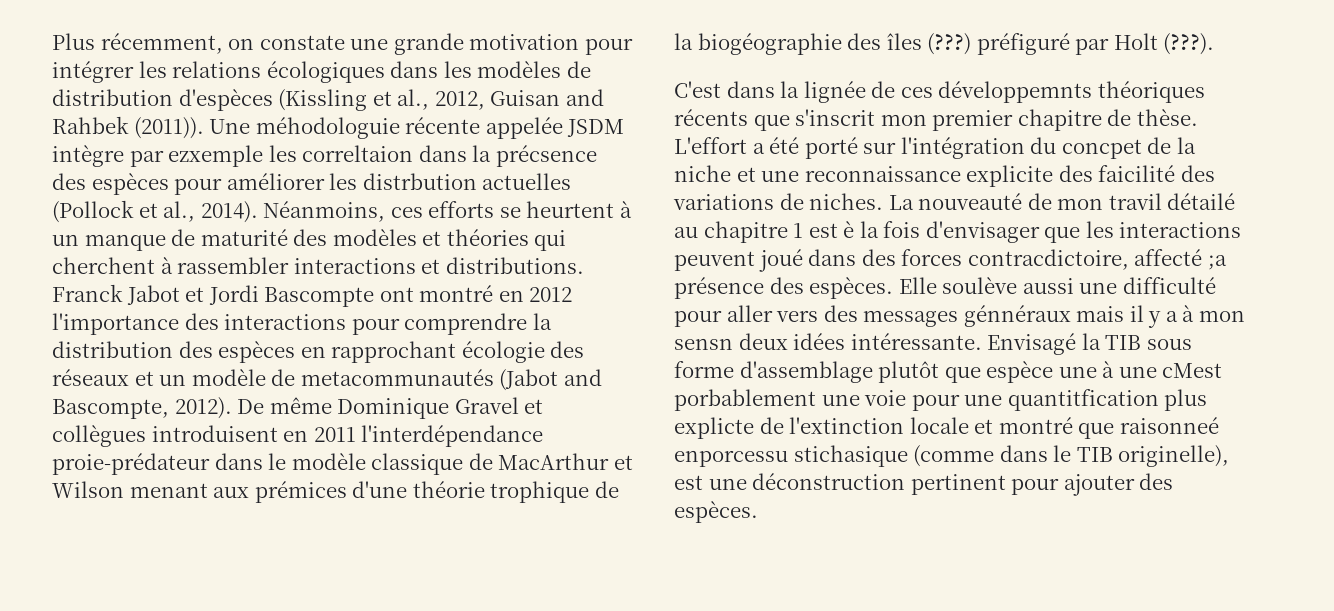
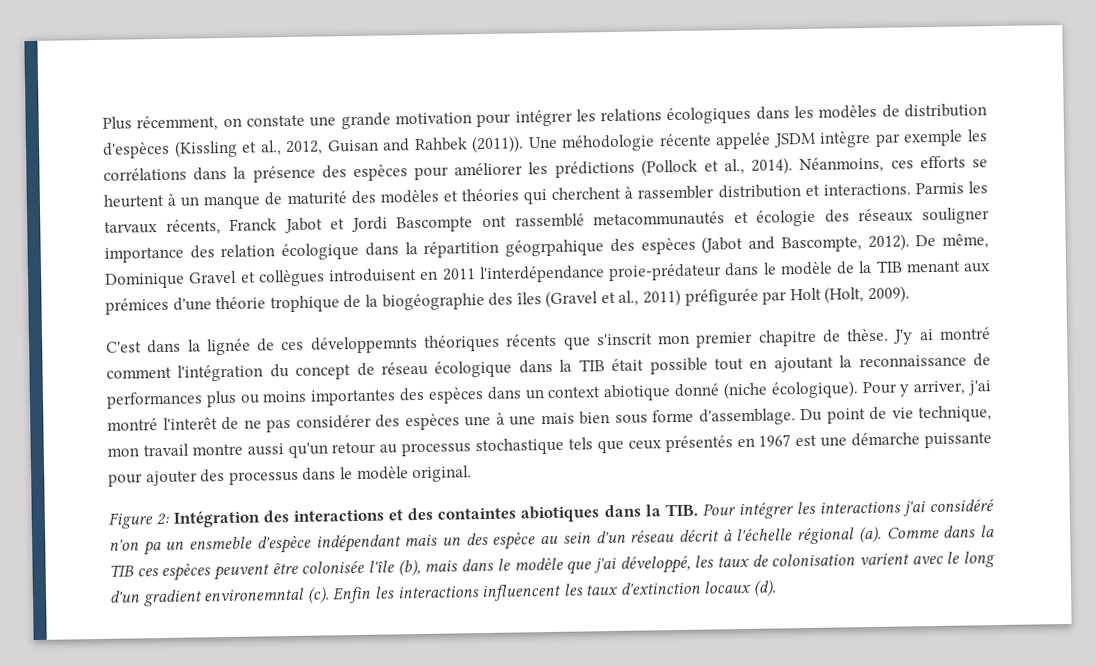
- Une méhodologuie récente appelée JSDM intègre par ezxemple les correltaion dans la précsence des espèces pour améliorer les distrbution actuelles (Pollock et al., 2014).
+ Une méhodologie récente appelée JSDM intègre par exemple les corrélations dans la présence des espèces pour améliorer les prédictions (Pollock et al., 2014).
- Néanmoins, ces efforts se heurtent à un manque de maturité des modèles et théories qui cherchent à rassembler interactions et distributions. Franck Jabot et Jordi Bascompte ont montré en 2012 l'importance des interactions pour comprendre la distribution des espèces en rapprochant écologie des réseaux et un modèle de metacommunautés (Jabot and Bascompte, 2012).
+ Néanmoins, ces efforts se heurtent à un manque de maturité des modèles et théories qui cherchent à rassembler distribution et interactions. Parmis les tarvaux récents, Franck Jabot et Jordi Bascompte ont rassemblé metacommunautés et écologie des réseaux souligner importance des relation écologique dans la répartition géogrpahique des espèces (Jabot and Bascompte, 2012).
- De même Dominique Gravel et collègues introduisent en 2011 l'interdépendance proie-prédateur dans le modèle classique de MacArthur et Wilson menant aux prémices d'une théorie trophique de la biogéographie des îles (???) préfiguré par Holt (???).
+ De même, Dominique Gravel et collègues introduisent en 2011 l'interdépendance proie-prédateur dans le modèle de la TIB menant aux prémices d'une théorie trophique de la biogéographie des îles (Gravel et al., 2011) préfigurée par Holt (Holt, 2009).
- L'effort a été porté sur l'intégration du concpet de la niche et une reconnaissance explicite des faicilité des variations de niches. La nouveauté de mon travil détailé au chapitre 1 est è la fois d'envisager que les interactions peuvent joué dans des forces contracdictoire, affecté ;a présence des espèces. Elle soulève aussi une difficulté pour aller vers des messages génnéraux mais il y a à mon sensn deux idées intéressante. Envisagé la TIB sous forme d'assemblage plutôt que espèce une à une cMest porbablement une voie pour une quantitfication plus explicte de l'extinction locale et montré que raisonneé enporcessu stichasique (comme dans le TIB originelle), est une déconstruction pertinent pour ajouter des espèces.
+ J'y ai montré comment l'intégration du concept de réseau écologique dans la TIB était possible tout en ajoutant la reconnaissance de performances plus ou moins importantes des espèces dans un context abiotique donné (niche écologique). Pour y arriver, j'ai montré l'interêt de ne pas considérer des espèces une à une mais bien sous forme d'assemblage. Du point de vie technique, mon travail montre aussi qu'un retour au processus stochastique tels que ceux présentés en 1967 est une démarche puissante pour ajouter des processus dans le modèle original.
+ Figure 2: Intégration des interactions et des containtes abiotiques dans la TIB. Pour intégrer les interactions j'ai considéré n'on pa un ensmeble d'espèce indépendant mais un des espèce au sein d'un réseau décrit à l'échelle régional (a). Comme dans la TIB ces espèces peuvent être colonisée l'île (b), mais dans le modèle que j'ai développé, les taux de colonisation varient avec le long d'un gradient environemntal (c). Enfin les interactions influencent les taux d'extinction locaux (d).

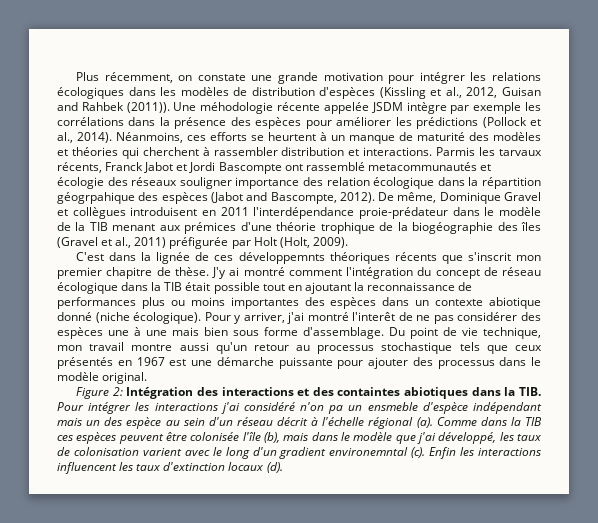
- J'y ai montré comment l'intégration du concept de réseau écologique dans la TIB était possible tout en ajoutant la reconnaissance de performances plus ou moins importantes des espèces dans un context abiotique donné (niche écologique).
+ J'y ai montré comment l'intégration du concept de réseau écologique dans la TIB était possible tout en ajoutant la reconnaissance de performances plus ou moins importantes des espèces dans un contexte abiotique donné (niche écologique).

